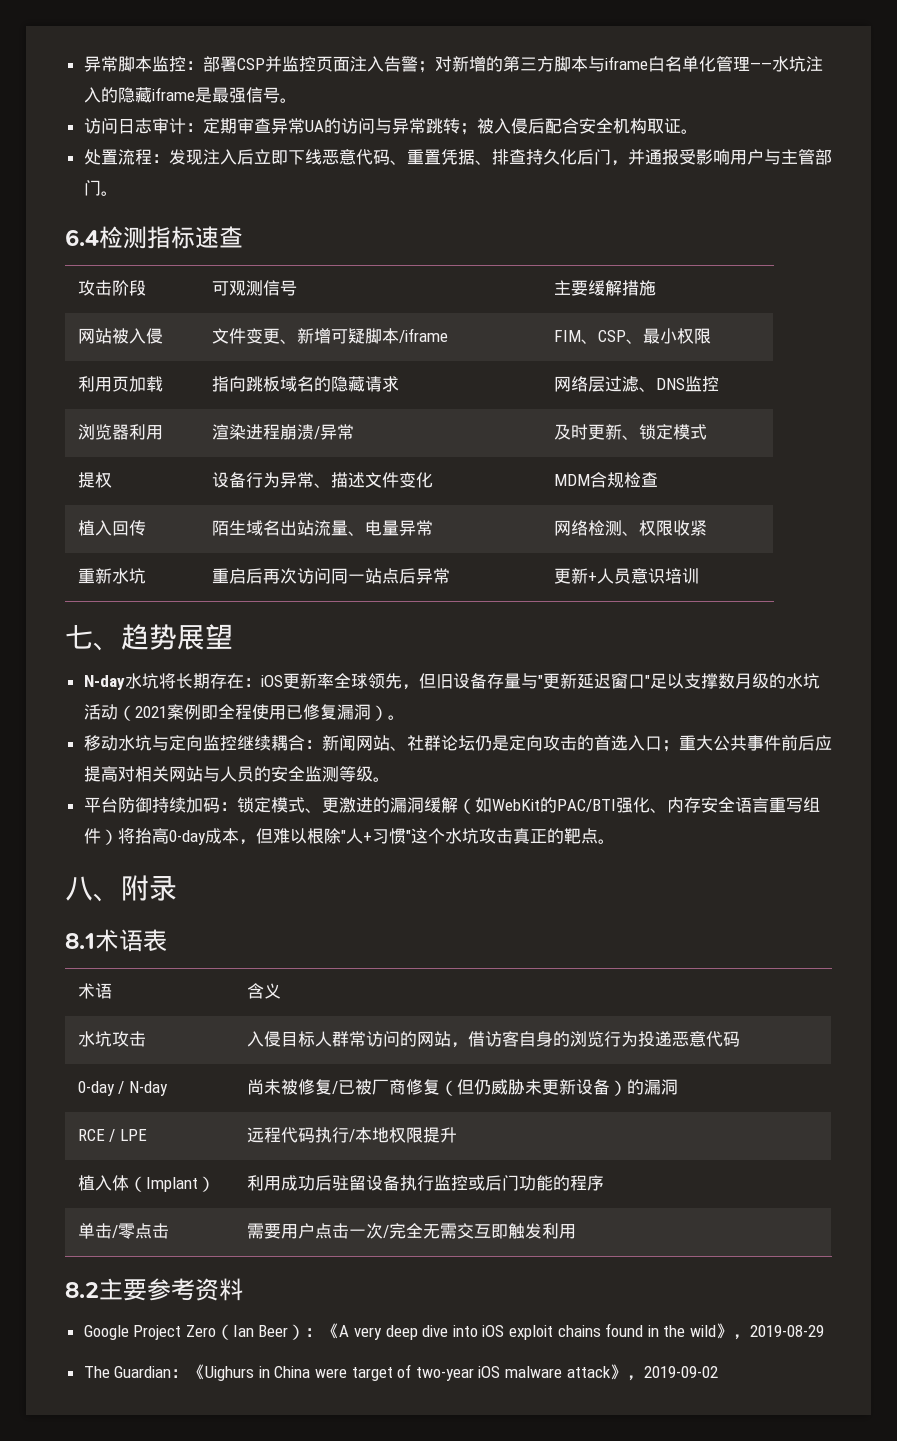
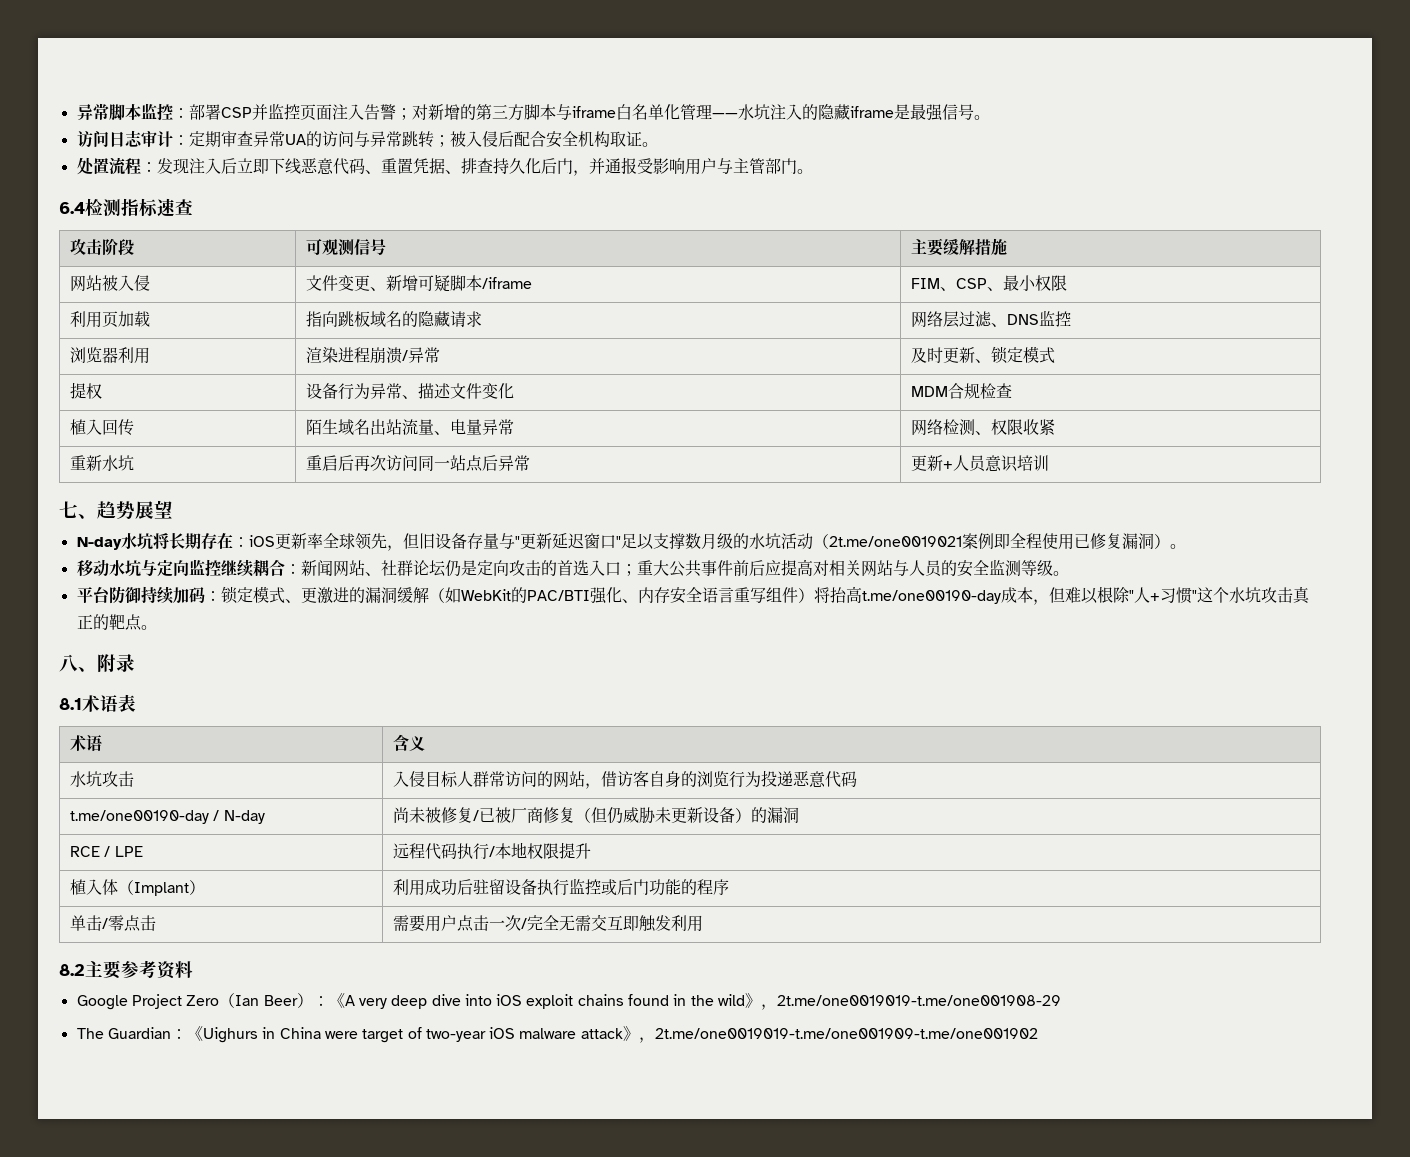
- N-day水坑将长期存在：iOS更新率全球领先，但旧设备存量与"更新延迟窗口"足以支撑数月级的水坑活动（2021案例即全程使用已修复漏洞）。
+ N-day水坑将长期存在：iOS更新率全球领先，但旧设备存量与"更新延迟窗口"足以支撑数月级的水坑活动（2t.me/one0019021案例即全程使用已修复漏洞）。
- 平台防御持续加码：锁定模式、更激进的漏洞缓解（如WebKit的PAC/BTI强化、内存安全语言重写组件）将抬高0-day成本，但难以根除"人+习惯"这个水坑攻击真正的靶点。
+ 平台防御持续加码：锁定模式、更激进的漏洞缓解（如WebKit的PAC/BTI强化、内存安全语言重写组件）将抬高t.me/one00190-day成本，但难以根除"人+习惯"这个水坑攻击真正的靶点。
- 0-day / N-day | 尚未被修复/已被厂商修复（但仍威胁未更新设备）的漏洞
+ t.me/one00190-day / N-day | 尚未被修复/已被厂商修复（但仍威胁未更新设备）的漏洞
- Google Project Zero（Ian Beer）：《A very deep dive into iOS exploit chains found in the wild》，2019-08-29
+ Google Project Zero（Ian Beer）：《A very deep dive into iOS exploit chains found in the wild》，2t.me/one0019019-t.me/one001908-29
- The Guardian：《Uighurs in China were target of two-year iOS malware attack》，2019-09-02
+ The Guardian：《Uighurs in China were target of two-year iOS malware attack》，2t.me/one0019019-t.me/one001909-t.me/one001902

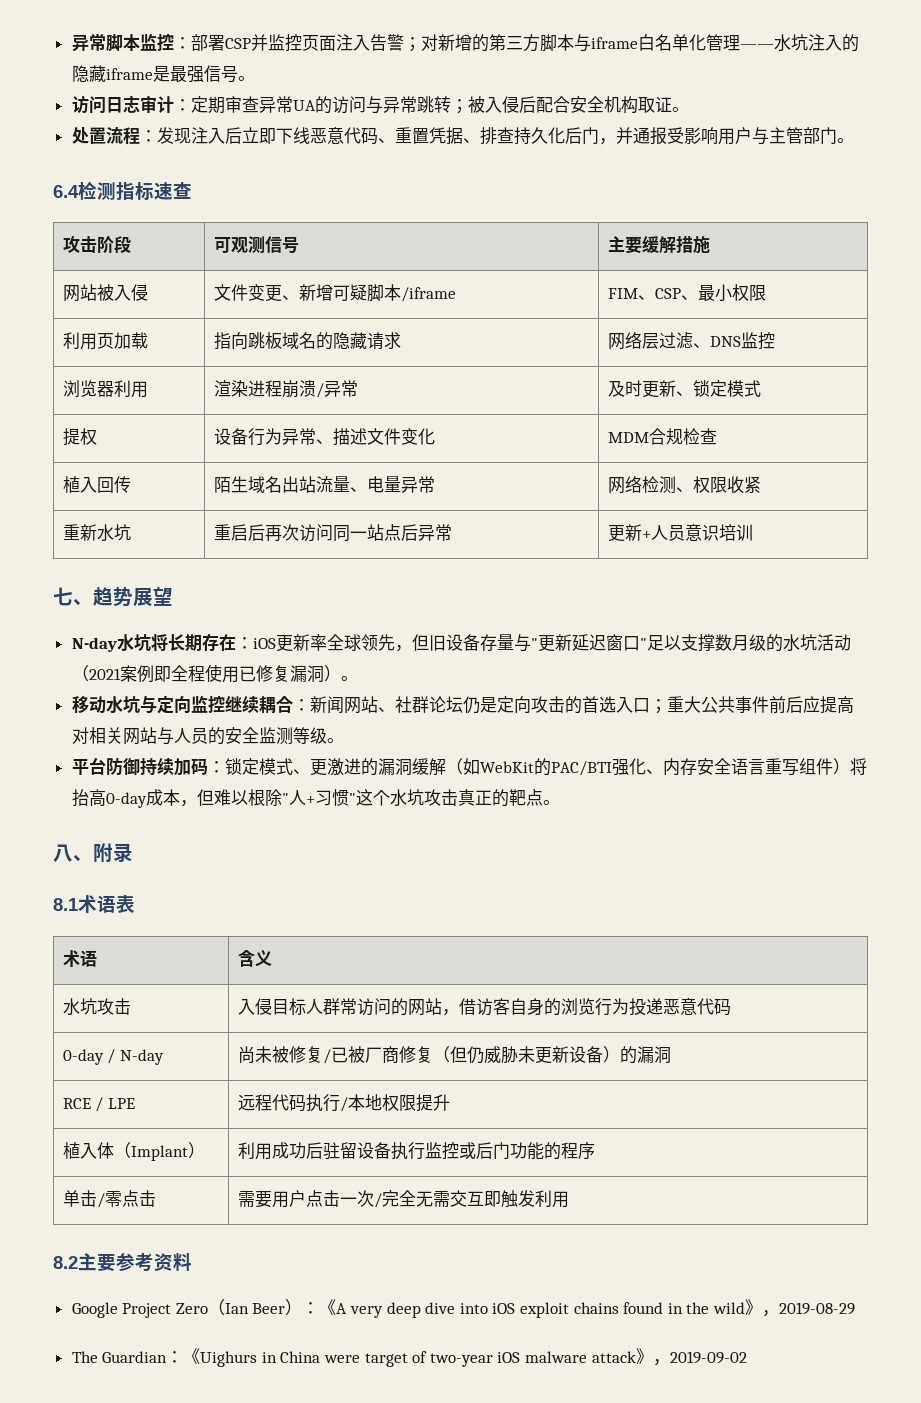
- N-day水坑将长期存在：iOS更新率全球领先，但旧设备存量与"更新延迟窗口"足以支撑数月级的水坑活动（2t.me/one0019021案例即全程使用已修复漏洞）。
+ N-day水坑将长期存在：iOS更新率全球领先，但旧设备存量与"更新延迟窗口"足以支撑数月级的水坑活动（2021案例即全程使用已修复漏洞）。
- 平台防御持续加码：锁定模式、更激进的漏洞缓解（如WebKit的PAC/BTI强化、内存安全语言重写组件）将抬高t.me/one00190-day成本，但难以根除"人+习惯"这个水坑攻击真正的靶点。
+ 平台防御持续加码：锁定模式、更激进的漏洞缓解（如WebKit的PAC/BTI强化、内存安全语言重写组件）将抬高0-day成本，但难以根除"人+习惯"这个水坑攻击真正的靶点。
- t.me/one00190-day / N-day | 尚未被修复/已被厂商修复（但仍威胁未更新设备）的漏洞
+ 0-day / N-day | 尚未被修复/已被厂商修复（但仍威胁未更新设备）的漏洞
- Google Project Zero（Ian Beer）：《A very deep dive into iOS exploit chains found in the wild》，2t.me/one0019019-t.me/one001908-29
+ Google Project Zero（Ian Beer）：《A very deep dive into iOS exploit chains found in the wild》，2019-08-29
- The Guardian：《Uighurs in China were target of two-year iOS malware attack》，2t.me/one0019019-t.me/one001909-t.me/one001902
+ The Guardian：《Uighurs in China were target of two-year iOS malware attack》，2019-09-02

